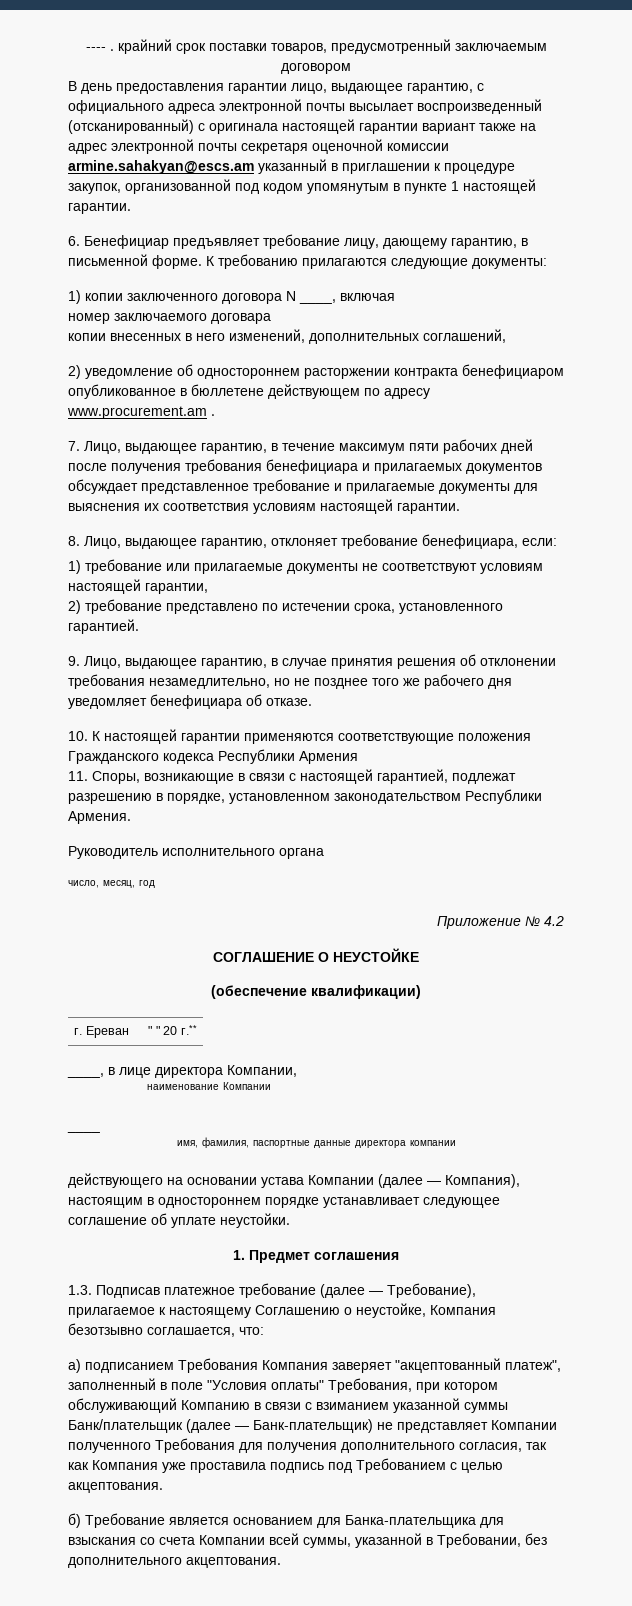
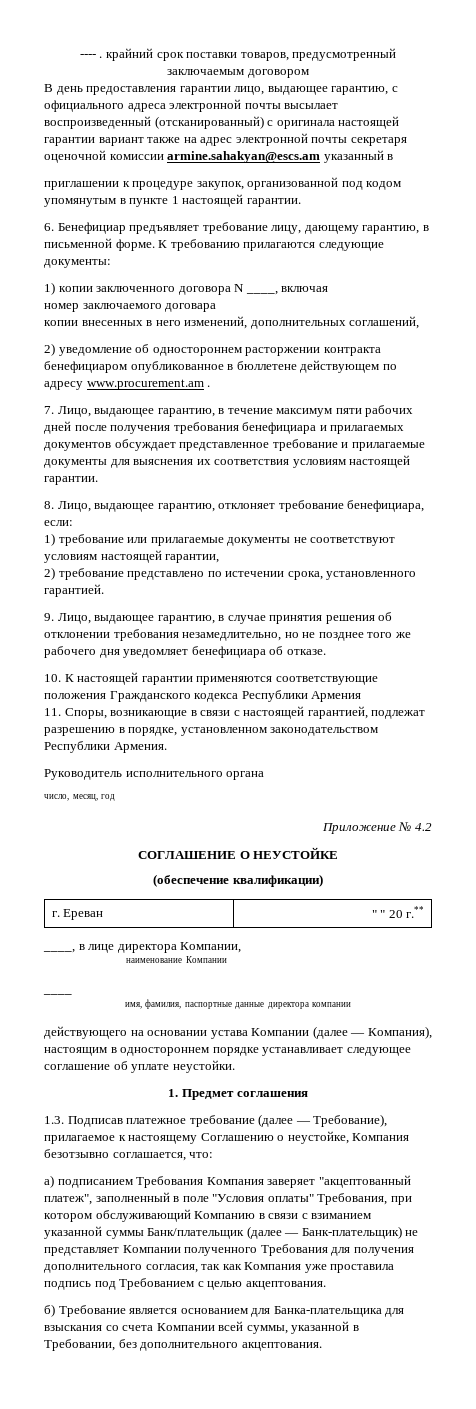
- В день предоставления гарантии лицо, выдающее гарантию, с официального адреса электронной почты высылает воспроизведенный (отсканированный) с оригинала настоящей гарантии вариант также на адрес электронной почты секретаря оценочной комиссии armine.sahakyan@escs.am указанный в приглашении к процедуре закупок, организованной под кодом упомянутым в пункте 1 настоящей гарантии.
+ В день предоставления гарантии лицо, выдающее гарантию, с официального адреса электронной почты высылает воспроизведенный (отсканированный) с оригинала настоящей гарантии вариант также на адрес электронной почты секретаря оценочной комиссии armine.sahakyan@escs.am указанный в
+ приглашении к процедуре закупок, организованной под кодом упомянутым в пункте 1 настоящей гарантии.

